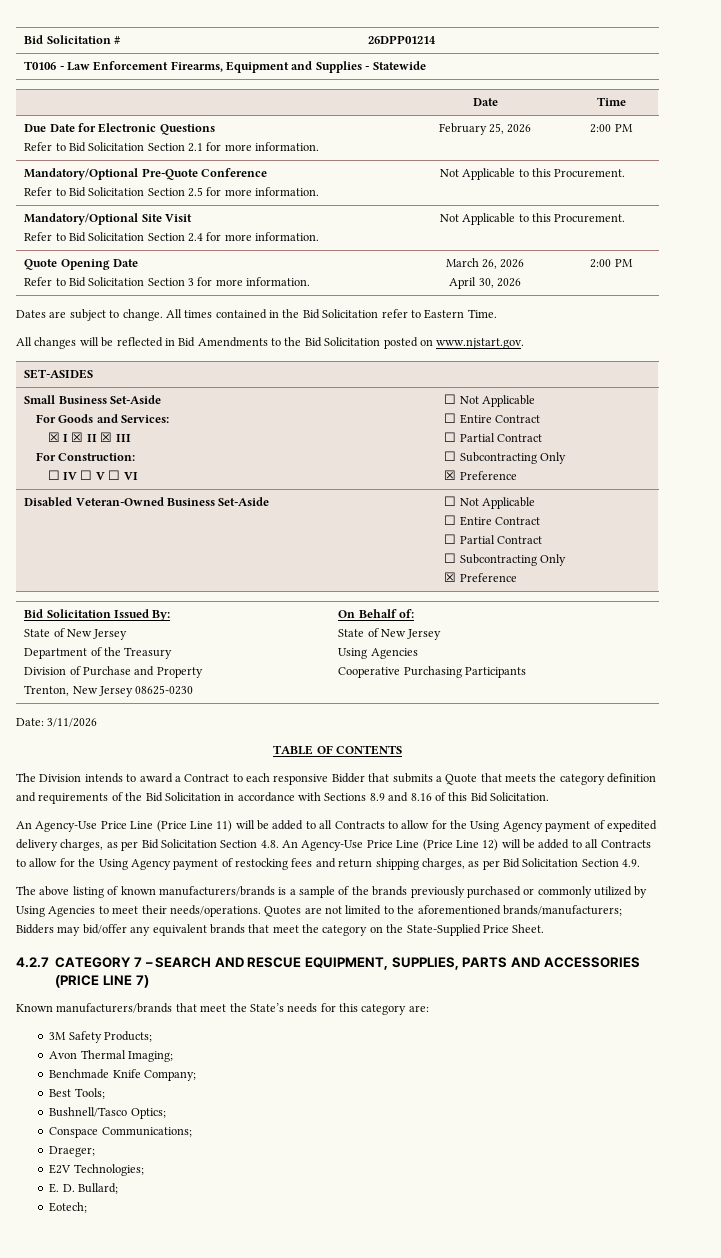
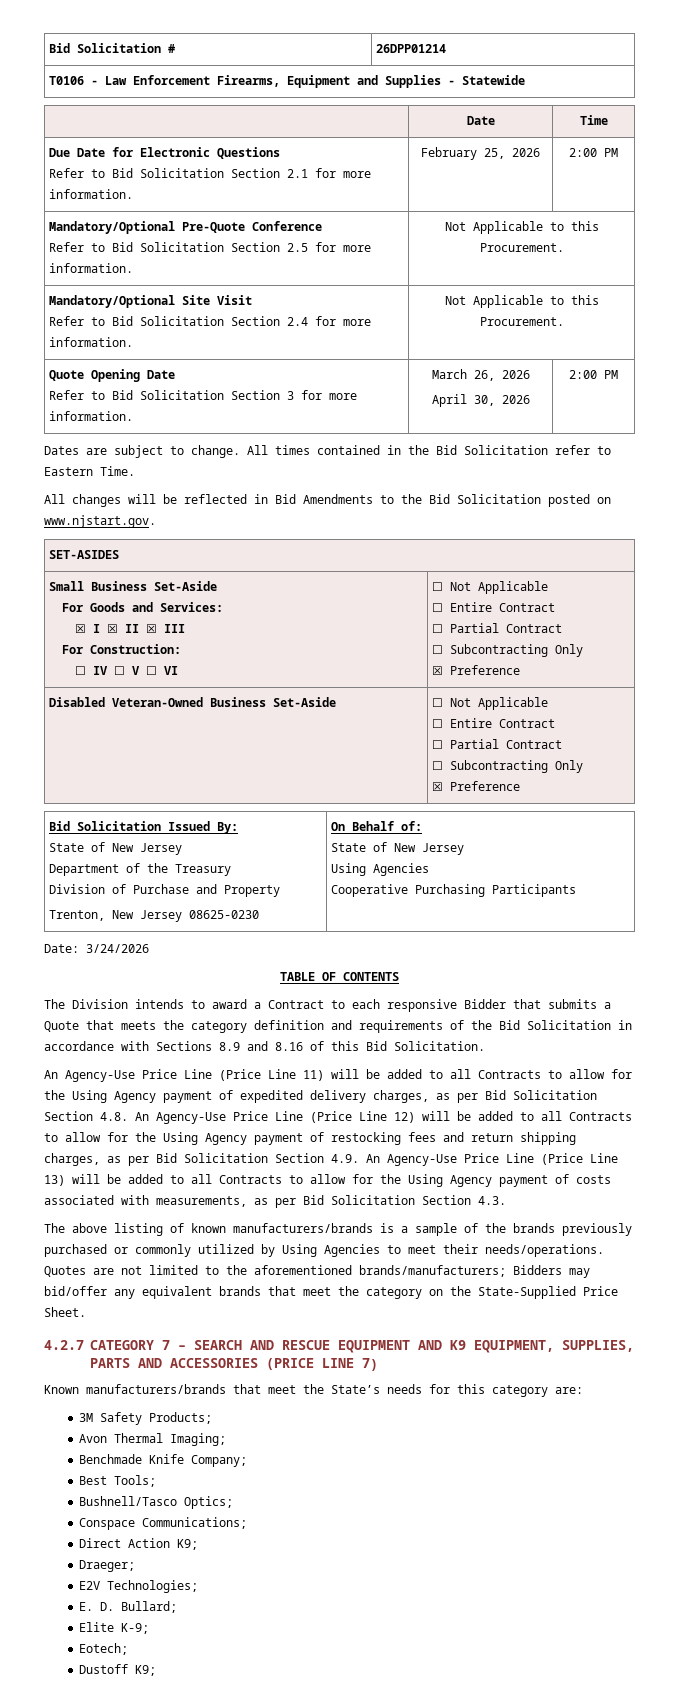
- Date: 3/11/2026
+ Date: 3/24/2026
- An Agency-Use Price Line (Price Line 11) will be added to all Contracts to allow for the Using Agency payment of expedited delivery charges, as per Bid Solicitation Section 4.8. An Agency-Use Price Line (Price Line 12) will be added to all Contracts to allow for the Using Agency payment of restocking fees and return shipping charges, as per Bid Solicitation Section 4.9.
+ An Agency-Use Price Line (Price Line 11) will be added to all Contracts to allow for the Using Agency payment of expedited delivery charges, as per Bid Solicitation Section 4.8. An Agency-Use Price Line (Price Line 12) will be added to all Contracts to allow for the Using Agency payment of restocking fees and return shipping charges, as per Bid Solicitation Section 4.9. An Agency-Use Price Line (Price Line 13) will be added to all Contracts to allow for the Using Agency payment of costs associated with measurements, as per Bid Solicitation Section 4.3.
- 4.2.7 CATEGORY 7 – SEARCH AND RESCUE EQUIPMENT, SUPPLIES, PARTS AND ACCESSORIES (PRICE LINE 7)
+ 4.2.7 CATEGORY 7 – SEARCH AND RESCUE EQUIPMENT AND K9 EQUIPMENT, SUPPLIES, PARTS AND ACCESSORIES (PRICE LINE 7)
+ Direct Action K9;
+ Elite K-9;
+ Dustoff K9;

